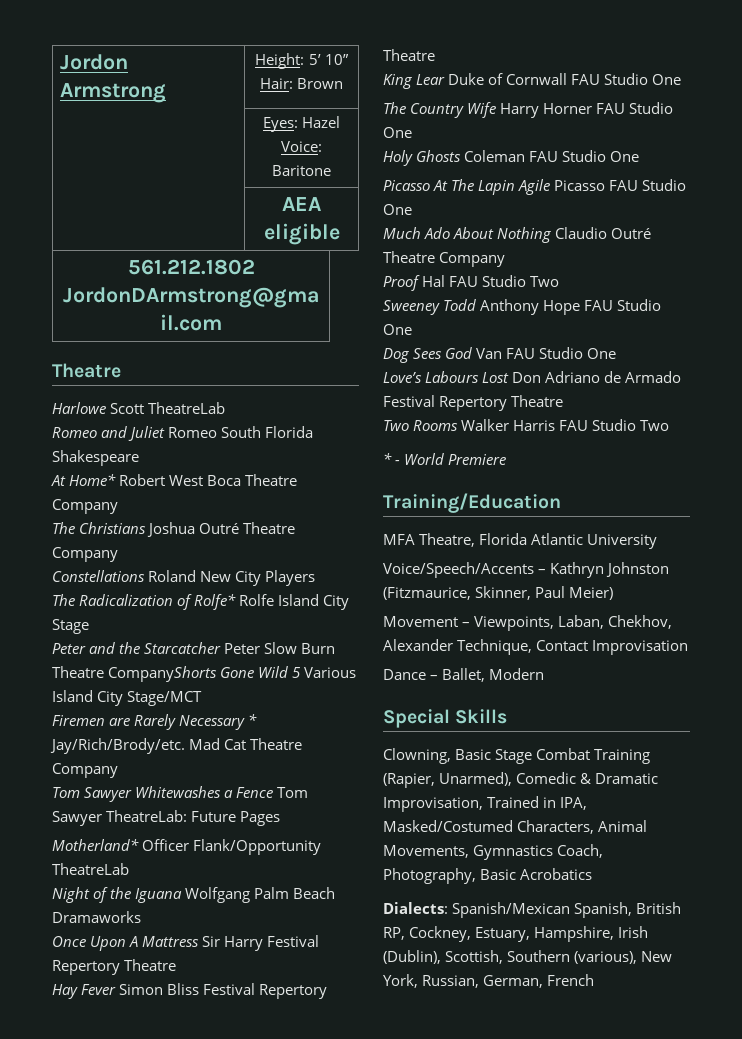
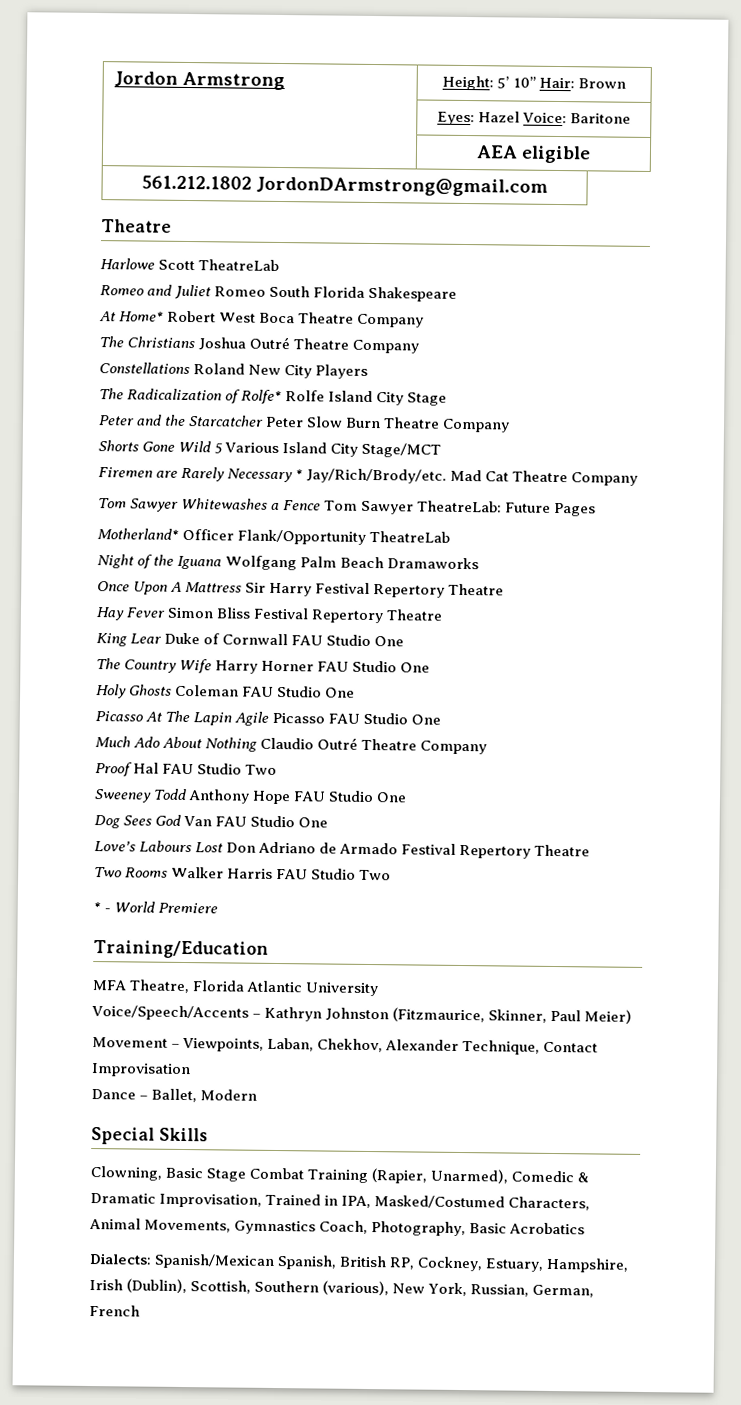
- Peter and the Starcatcher Peter Slow Burn Theatre CompanyShorts Gone Wild 5 Various Island City Stage/MCT
+ Peter and the Starcatcher Peter Slow Burn Theatre Company
+ Shorts Gone Wild 5 Various Island City Stage/MCT

